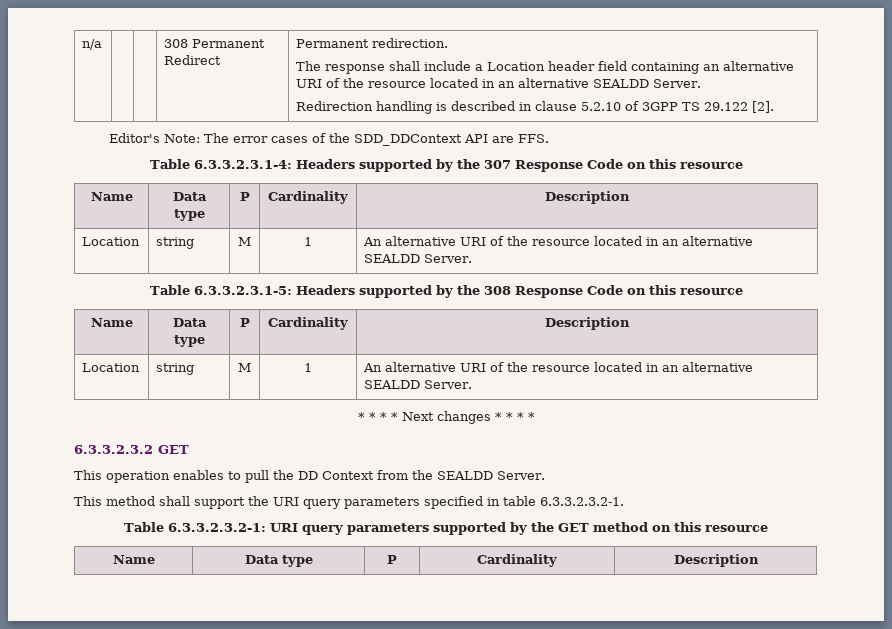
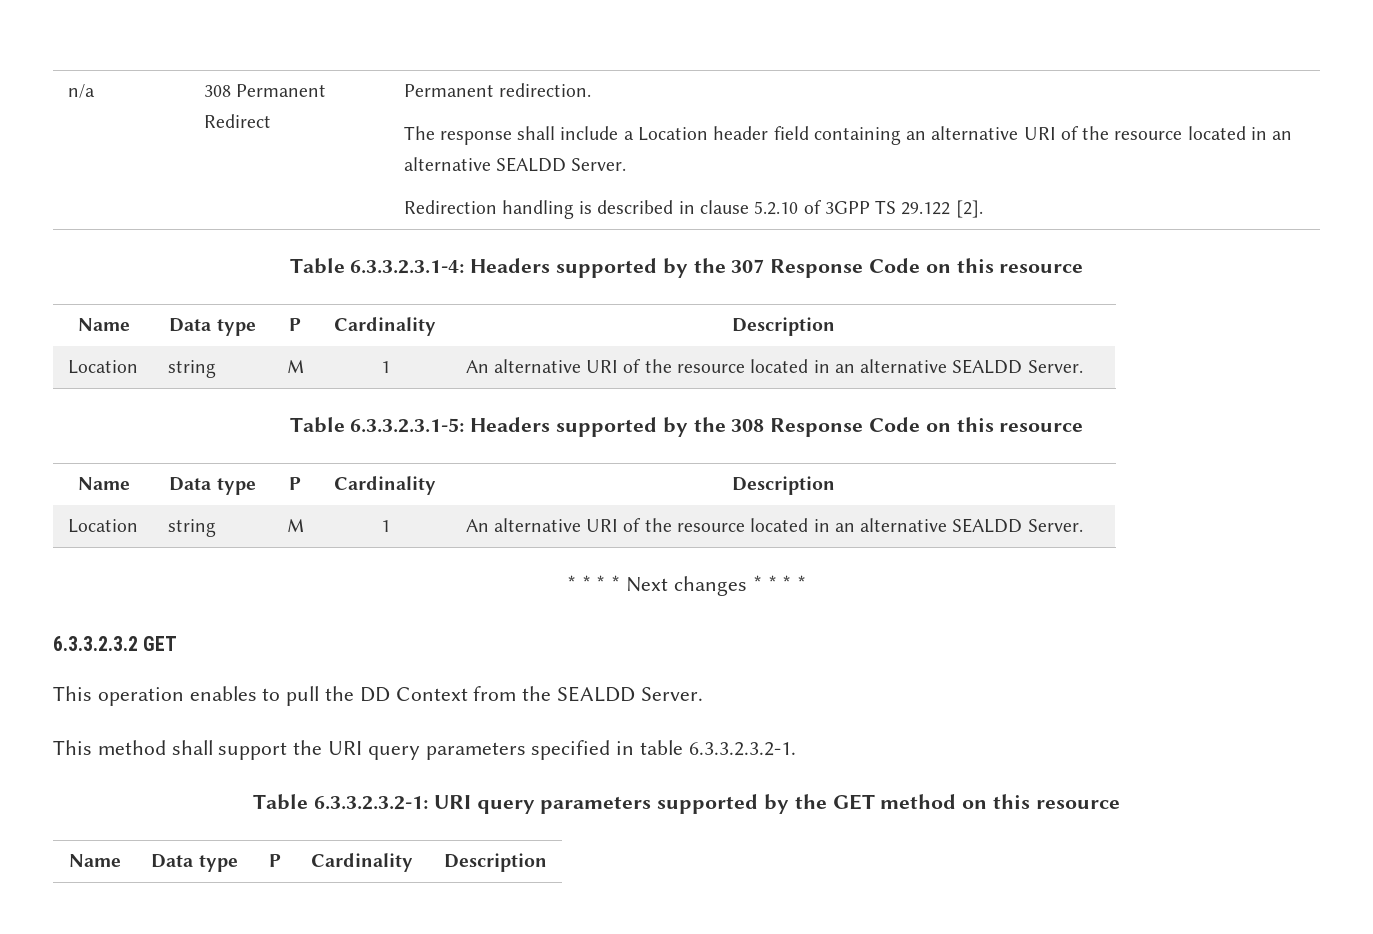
- Editor's Note: The error cases of the SDD_DDContext API are FFS.

